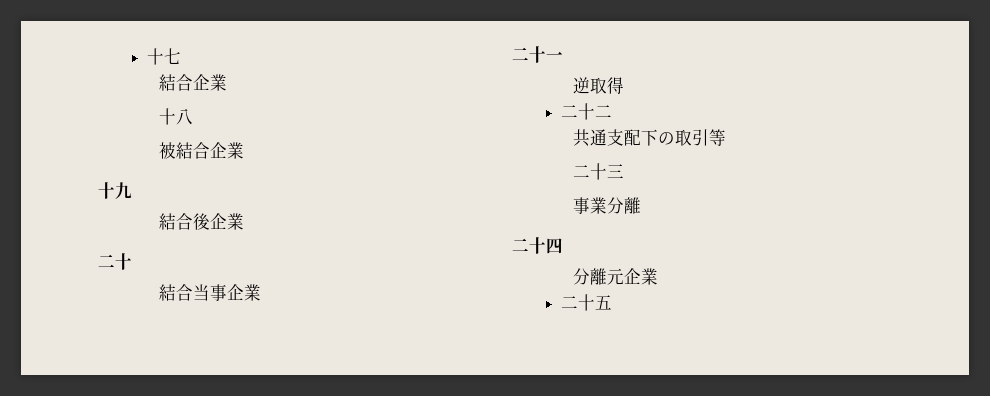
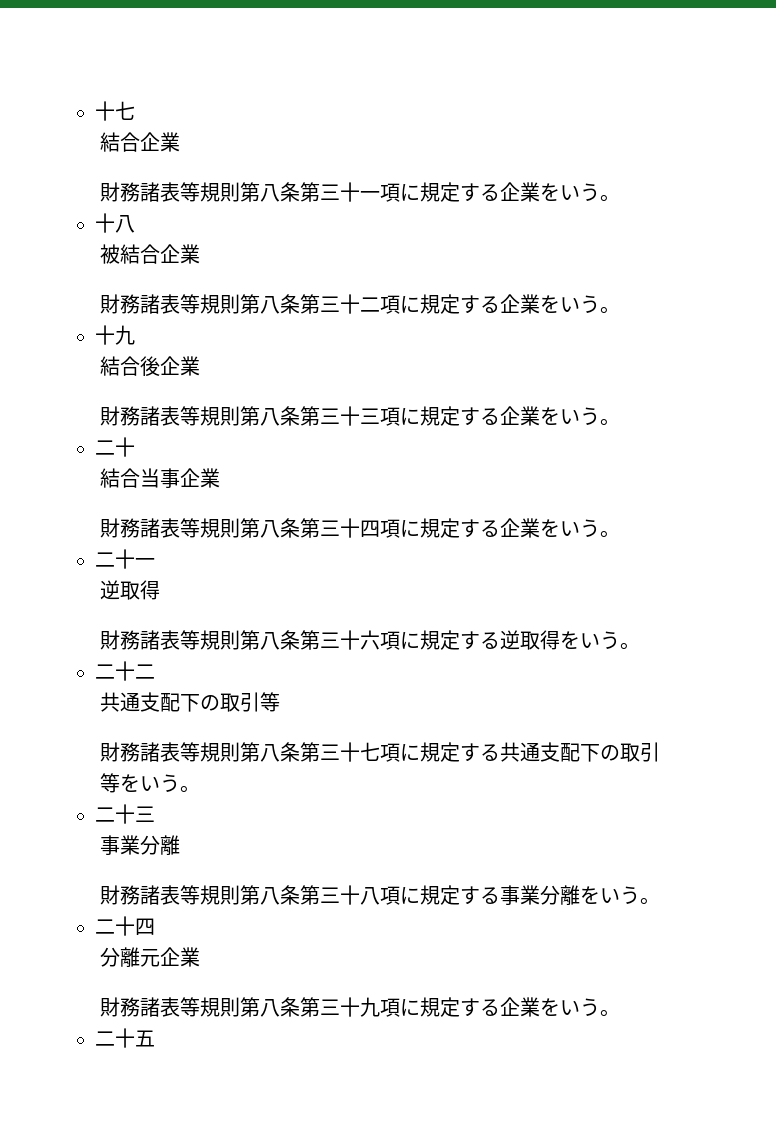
+ 財務諸表等規則第八条第三十一項に規定する企業をいう。
  十八
  被結合企業
+ 財務諸表等規則第八条第三十二項に規定する企業をいう。
  十九
  結合後企業
+ 財務諸表等規則第八条第三十三項に規定する企業をいう。
  二十
  結合当事企業
+ 財務諸表等規則第八条第三十四項に規定する企業をいう。
  二十一
  逆取得
+ 財務諸表等規則第八条第三十六項に規定する逆取得をいう。
+ 財務諸表等規則第八条第三十七項に規定する共通支配下の取引等をいう。
  二十三
  事業分離
+ 財務諸表等規則第八条第三十八項に規定する事業分離をいう。
  二十四
  分離元企業
+ 財務諸表等規則第八条第三十九項に規定する企業をいう。

